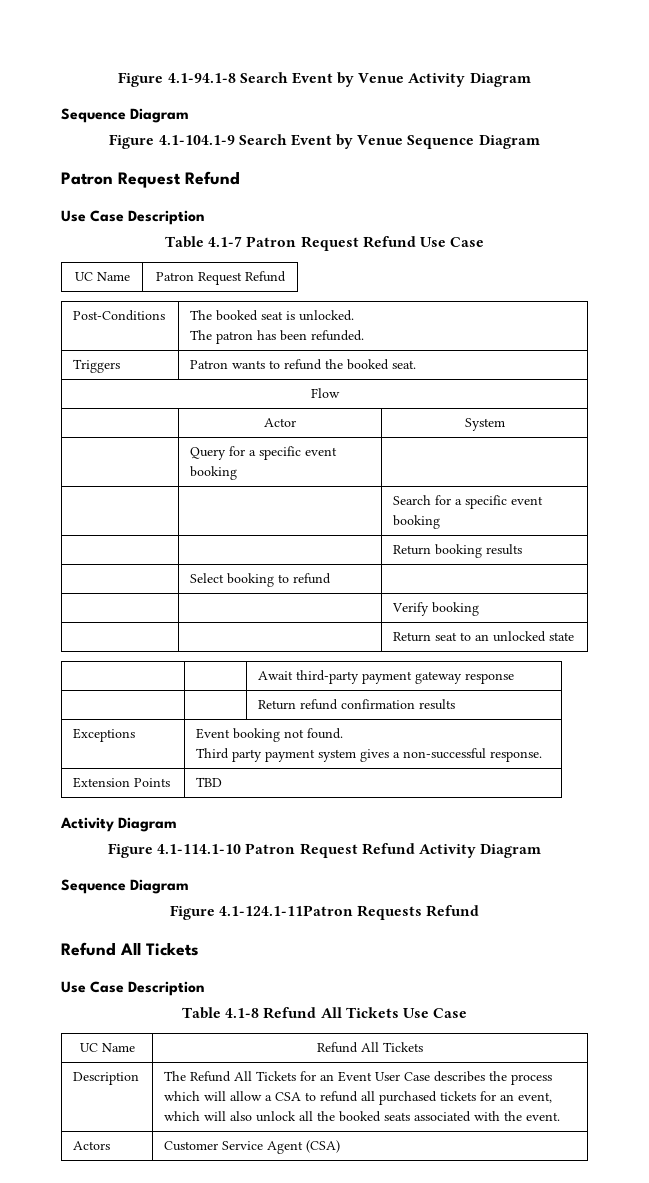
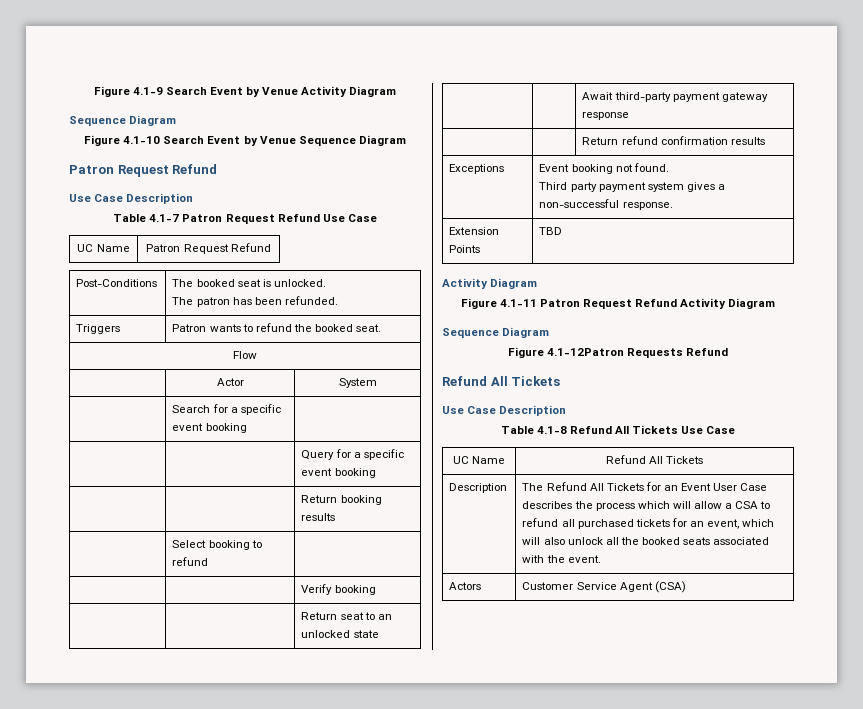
- Figure 4.1-94.1-8 Search Event by Venue Activity Diagram
+ Figure 4.1-9 Search Event by Venue Activity Diagram
- Figure 4.1-104.1-9 Search Event by Venue Sequence Diagram
+ Figure 4.1-10 Search Event by Venue Sequence Diagram
- | Query for a specific event booking |
+ | Search for a specific event booking |
- | | Search for a specific event booking
+ | | Query for a specific event booking
- Figure 4.1-114.1-10 Patron Request Refund Activity Diagram
+ Figure 4.1-11 Patron Request Refund Activity Diagram
- Figure 4.1-124.1-11Patron Requests Refund
+ Figure 4.1-12Patron Requests Refund

